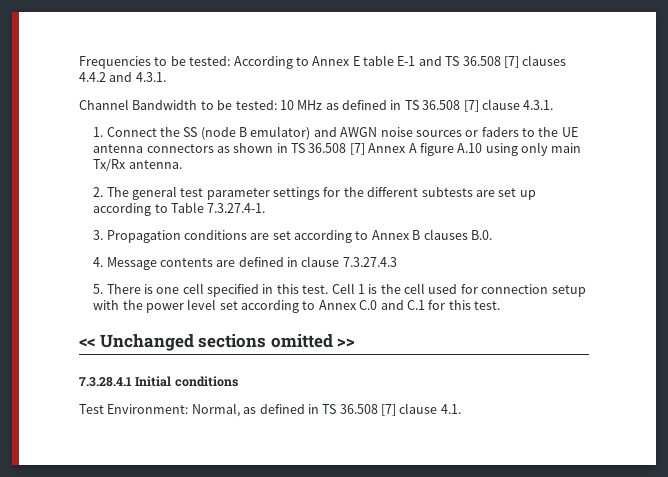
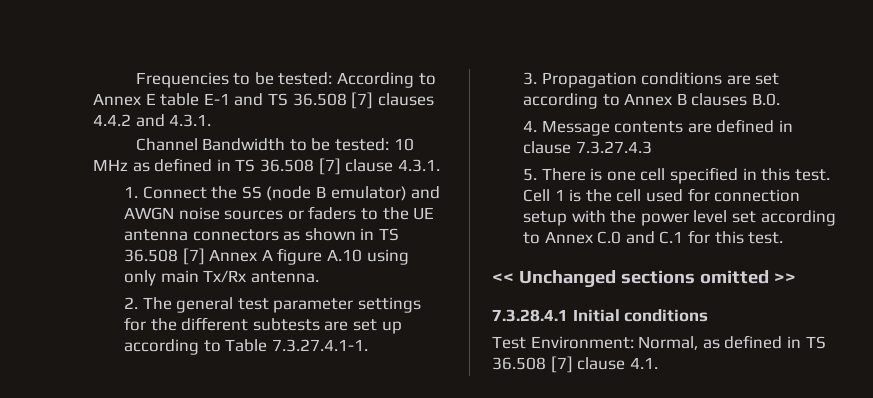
- 2. The general test parameter settings for the different subtests are set up according to Table 7.3.27.4-1.
+ 2. The general test parameter settings for the different subtests are set up according to Table 7.3.27.4.1-1.

